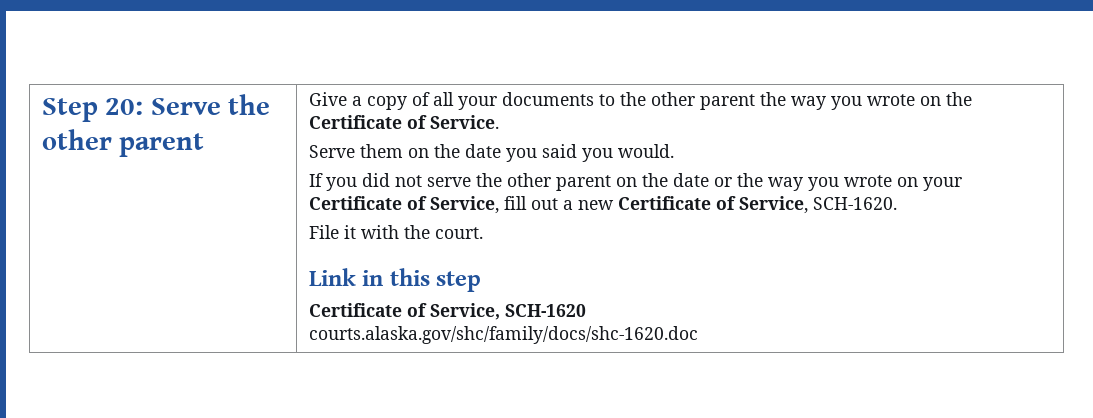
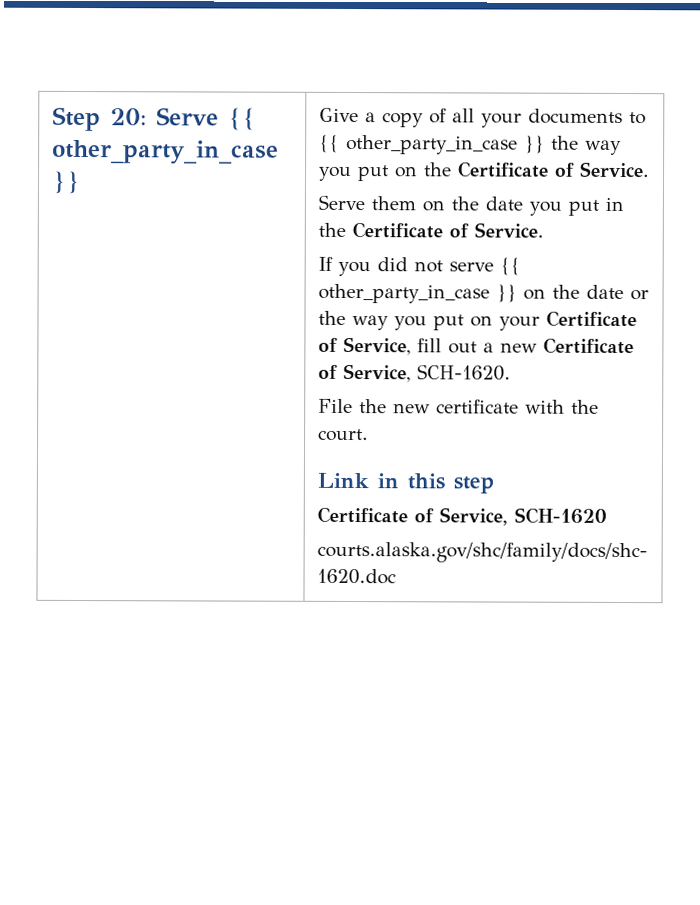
- Step 20: Serve the other parent
+ Step 20: Serve {{ other_party_in_case }}
- Give a copy of all your documents to the other parent the way you wrote on the Certificate of Service.
+ Give a copy of all your documents to {{ other_party_in_case }} the way you put on the Certificate of Service.
- Serve them on the date you said you would.
+ Serve them on the date you put in the Certificate of Service.
- If you did not serve the other parent on the date or the way you wrote on your Certificate of Service, fill out a new Certificate of Service, SCH-1620.
+ If you did not serve {{ other_party_in_case }} on the date or the way you put on your Certificate of Service, fill out a new Certificate of Service, SCH-1620.
- File it with the court.
+ File the new certificate with the court.

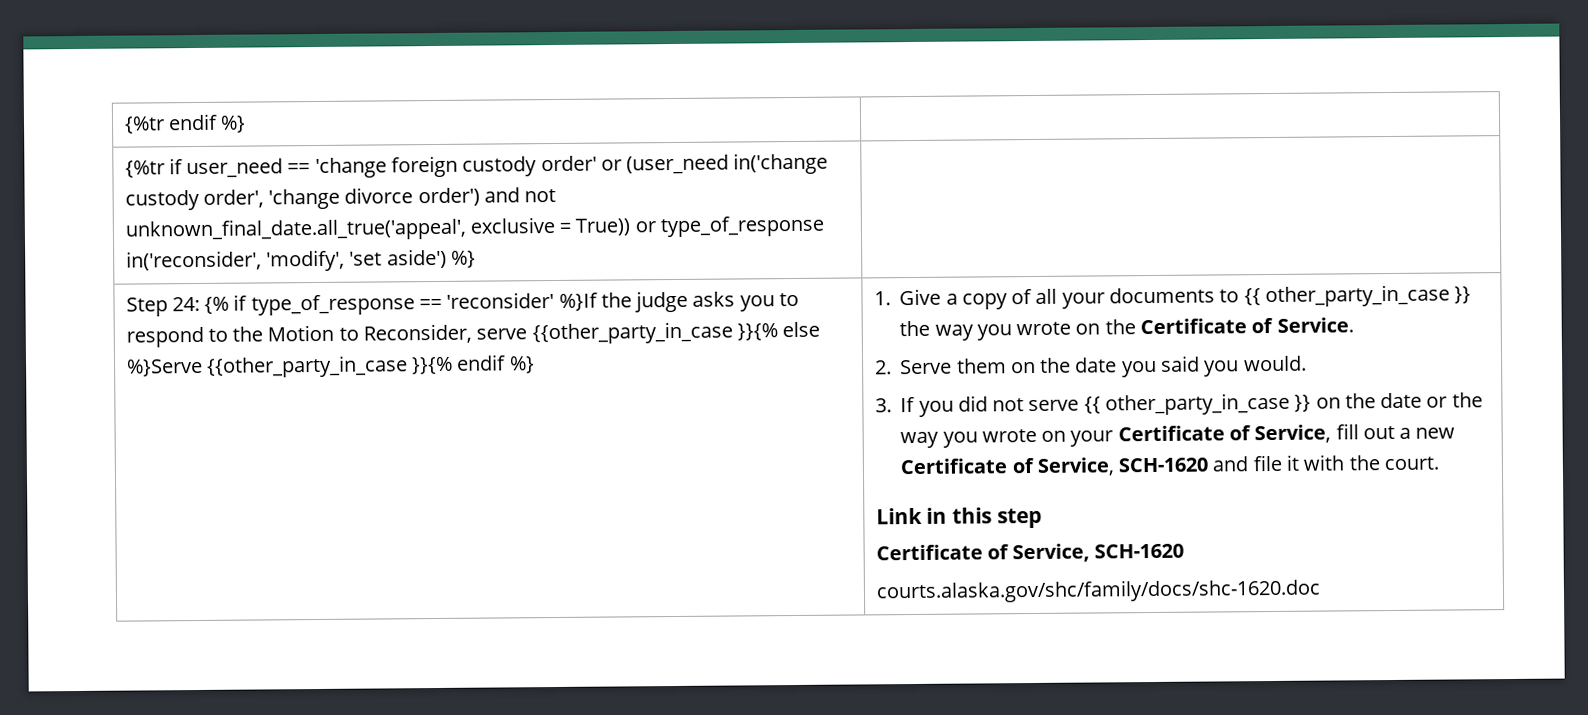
- Step 20: Serve {{ other_party_in_case }} | Give a copy of all your documents to {{ other_party_in_case }} the way you put on the Certificate of Service.
+ {%tr endif %} |
+ {%tr if user_need == 'change foreign custody order' or (user_need in('change custody order', 'change divorce order') and not unknown_final_date.all_true('appeal', exclusive = True)) or type_of_response in('reconsider', 'modify', 'set aside') %} |
+ Step 24: {% if type_of_response == 'reconsider' %}If the judge asks you to respond to the Motion to Reconsider, serve {{other_party_in_case }}{% else %}Serve {{other_party_in_case }}{% endif %} | 1. Give a copy of all your documents to {{ other_party_in_case }} the way you wrote on the Certificate of Service.
- Serve them on the date you put in the Certificate of Service.
- If you did not serve {{ other_party_in_case }} on the date or the way you put on your Certificate of Service, fill out a new Certificate of Service, SCH-1620.
- File the new certificate with the court.
+ 2. Serve them on the date you said you would.
+ 3. If you did not serve {{ other_party_in_case }} on the date or the way you wrote on your Certificate of Service, fill out a new Certificate of Service, SCH-1620 and file it with the court.

